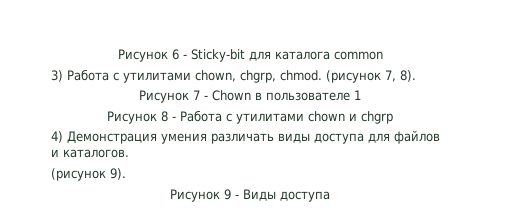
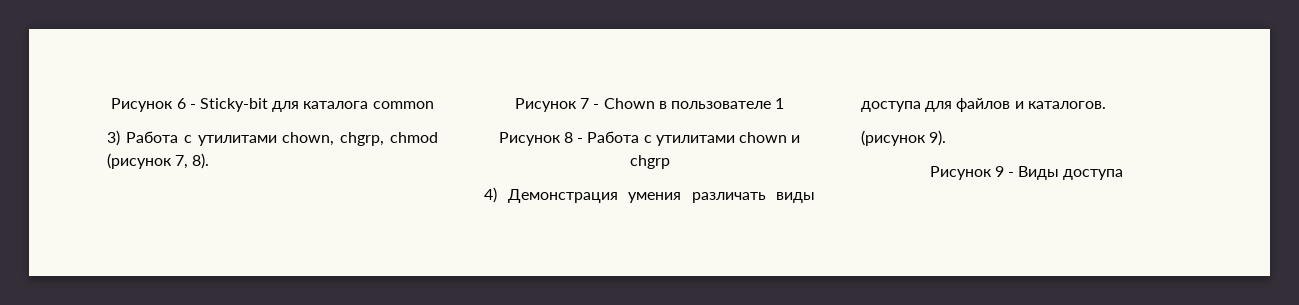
- 3) Работа с утилитами chown, chgrp, chmod. (рисунок 7, 8).
+ 3) Работа с утилитами chown, chgrp, chmod (рисунок 7, 8).

